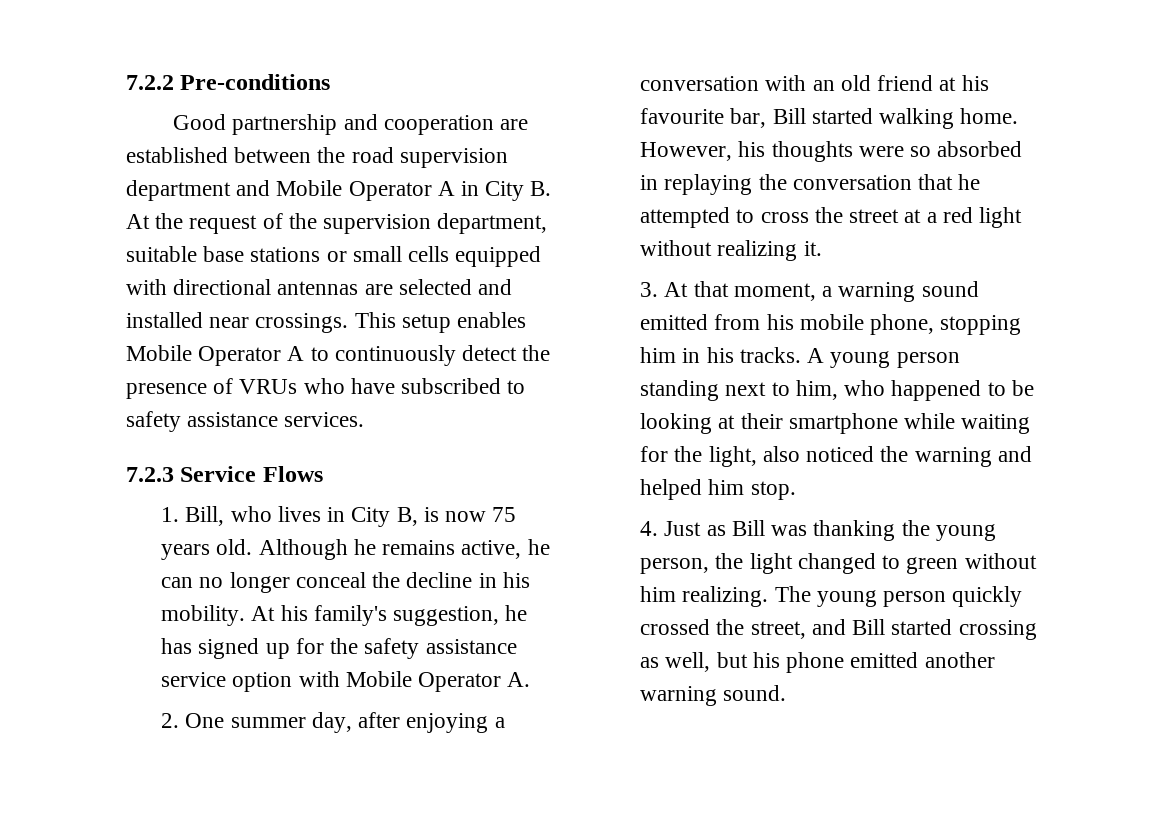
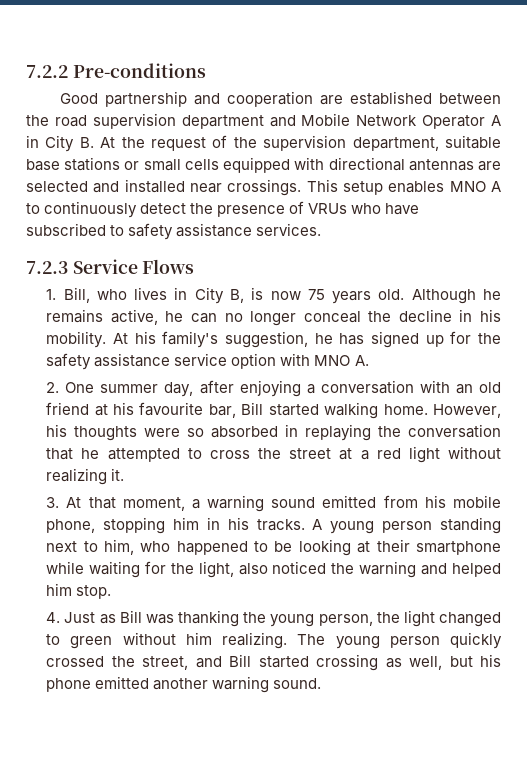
- Good partnership and cooperation are established between the road supervision department and Mobile Operator A in City B. At the request of the supervision department, suitable base stations or small cells equipped with directional antennas are selected and installed near crossings.
+ Good partnership and cooperation are established between the road supervision department and Mobile Network Operator A in City B. At the request of the supervision department, suitable base stations or small cells equipped with directional antennas are selected and installed near crossings.
- This setup enables Mobile Operator A to continuously detect the presence of VRUs who have subscribed to safety assistance services.
+ This setup enables MNO A to continuously detect the presence of VRUs who have subscribed to safety assistance services.
- At his family's suggestion, he has signed up for the safety assistance service option with Mobile Operator A.
+ At his family's suggestion, he has signed up for the safety assistance service option with MNO A.

